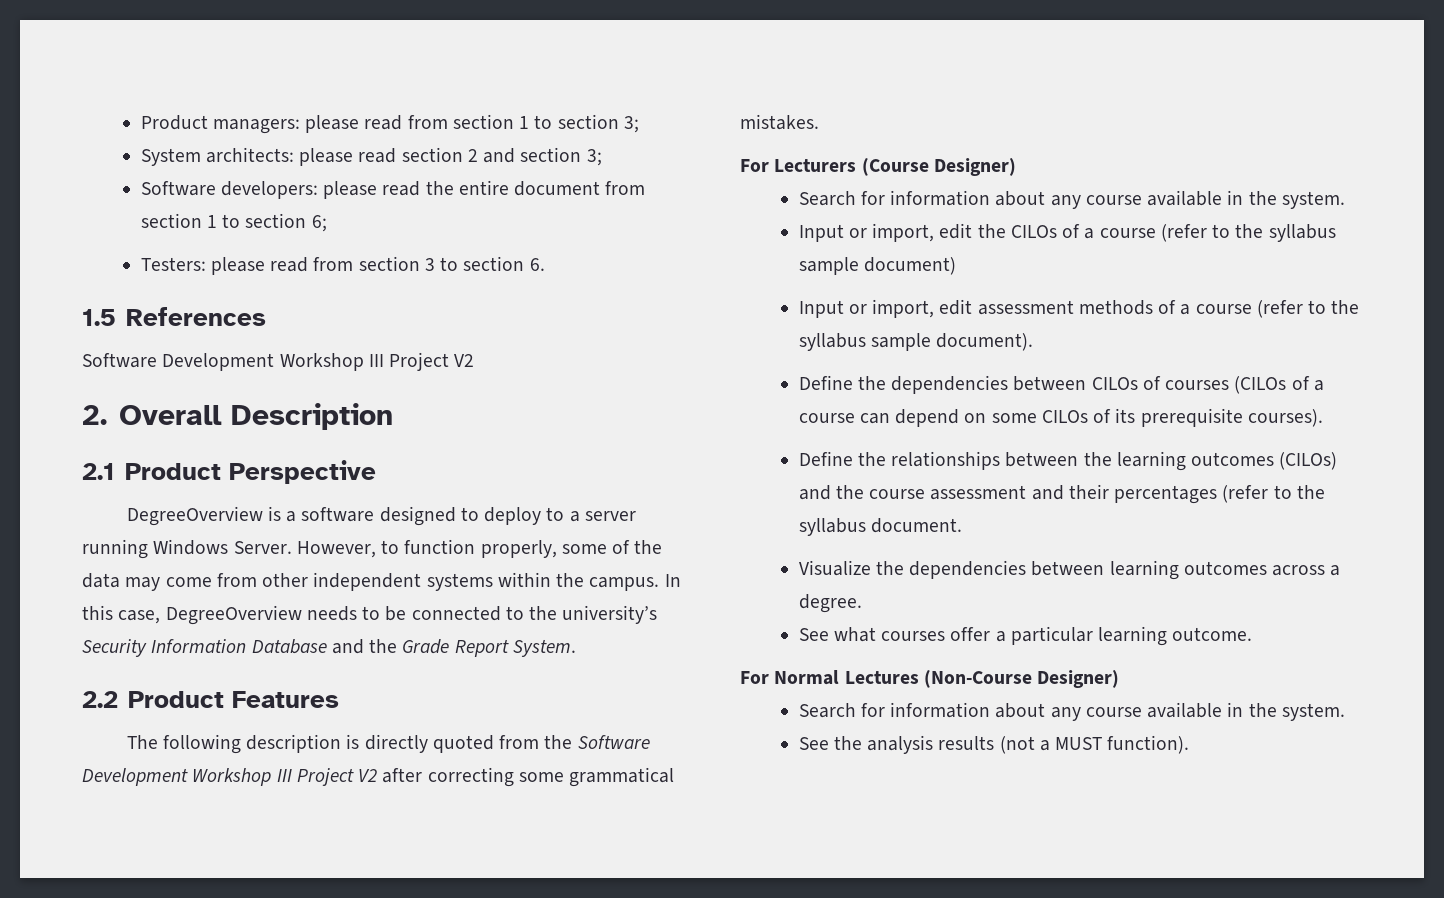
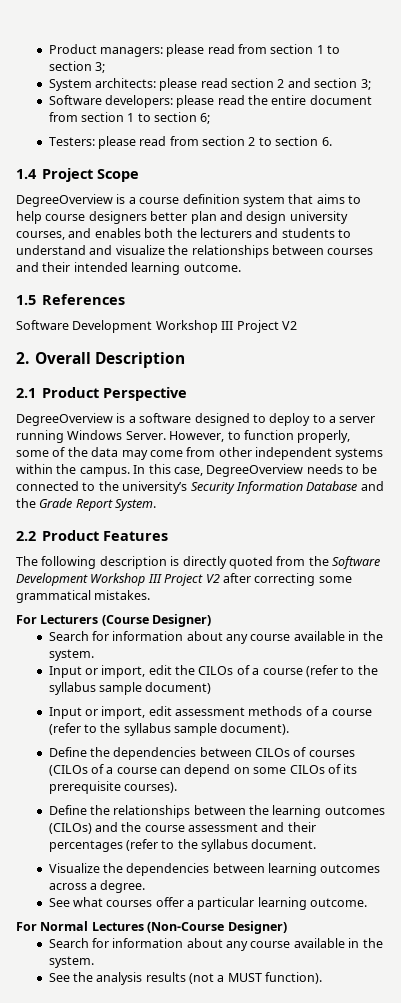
- Testers: please read from section 3 to section 6.
+ Testers: please read from section 2 to section 6.
+ 1.4 Project Scope
+ DegreeOverview is a course definition system that aims to help course designers better plan and design university courses, and enables both the lecturers and students to understand and visualize the relationships between courses and their intended learning outcome.

